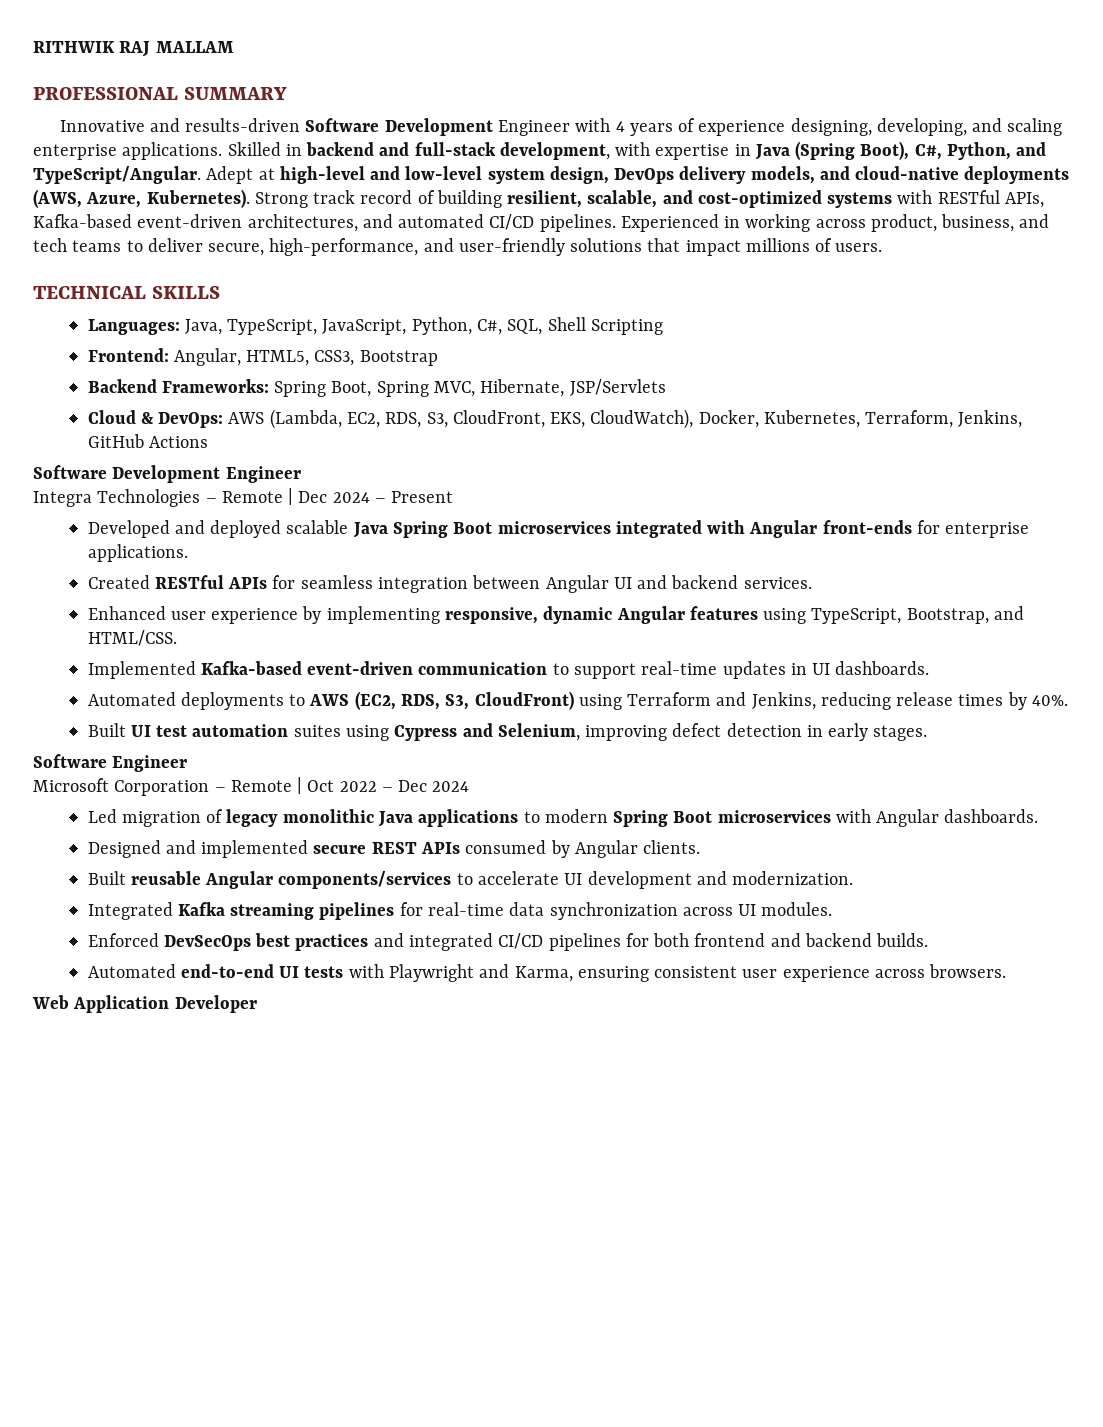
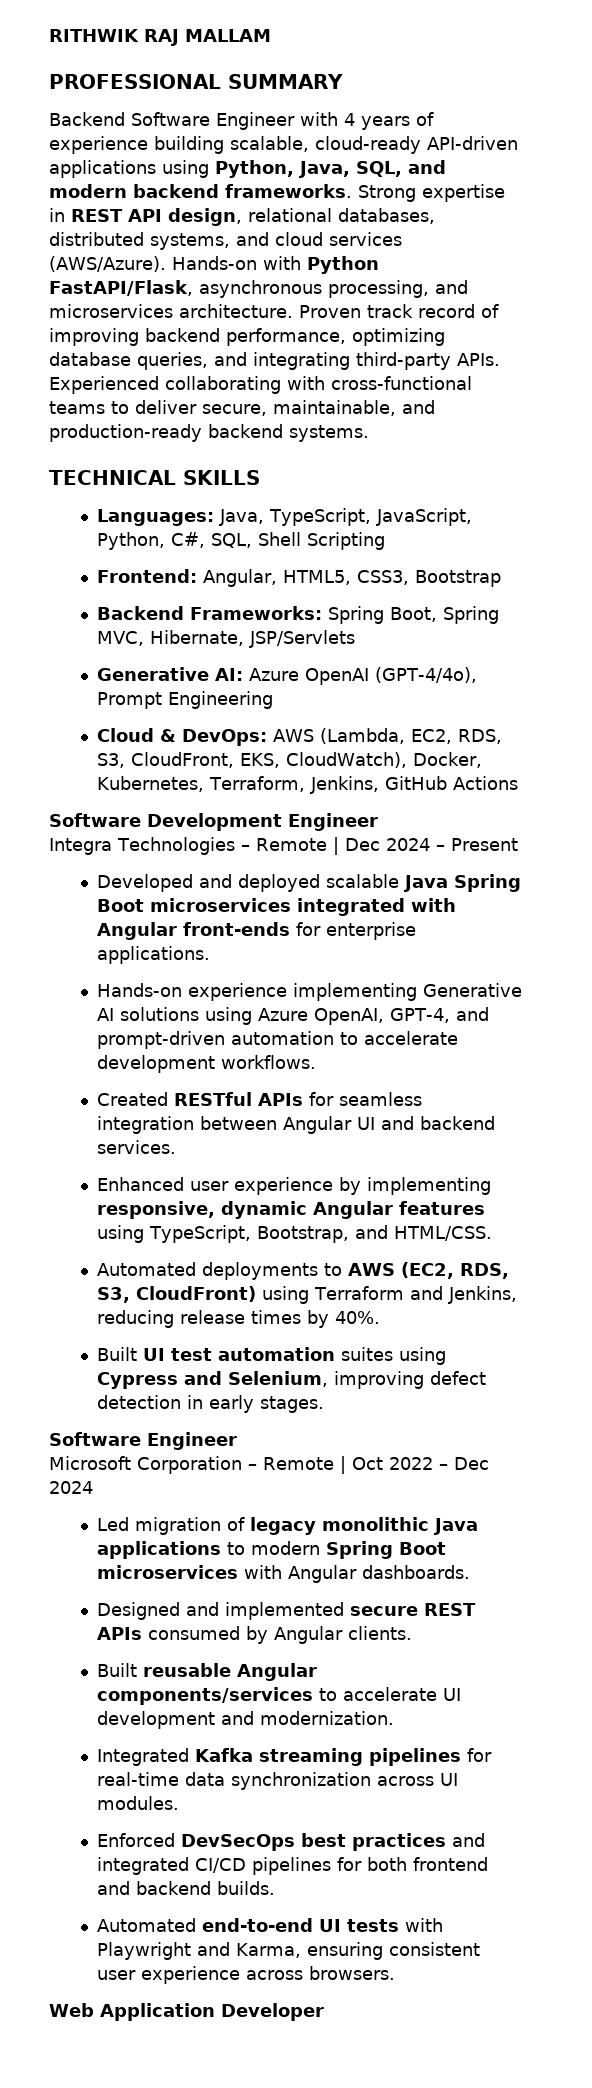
- Innovative and results-driven Software Development Engineer with 4 years of experience designing, developing, and scaling enterprise applications. Skilled in backend and full-stack development, with expertise in Java (Spring Boot), C#, Python, and TypeScript/Angular. Adept at high-level and low-level system design, DevOps delivery models, and cloud-native deployments (AWS, Azure, Kubernetes). Strong track record of building resilient, scalable, and cost-optimized systems with RESTful APIs, Kafka-based event-driven architectures, and automated CI/CD pipelines. Experienced in working across product, business, and tech teams to deliver secure, high-performance, and user-friendly solutions that impact millions of users.
+ Backend Software Engineer with 4 years of experience building scalable, cloud-ready API-driven applications using Python, Java, SQL, and modern backend frameworks. Strong expertise in REST API design, relational databases, distributed systems, and cloud services (AWS/Azure). Hands-on with Python FastAPI/Flask, asynchronous processing, and microservices architecture. Proven track record of improving backend performance, optimizing database queries, and integrating third-party APIs. Experienced collaborating with cross-functional teams to deliver secure, maintainable, and production-ready backend systems.
+ Generative AI: Azure OpenAI (GPT-4/4o), Prompt Engineering
+ Hands-on experience implementing Generative AI solutions using Azure OpenAI, GPT-4, and prompt-driven automation to accelerate development workflows.
- Implemented Kafka-based event-driven communication to support real-time updates in UI dashboards.

